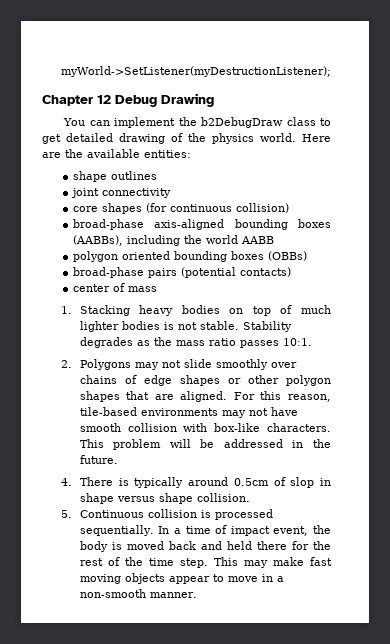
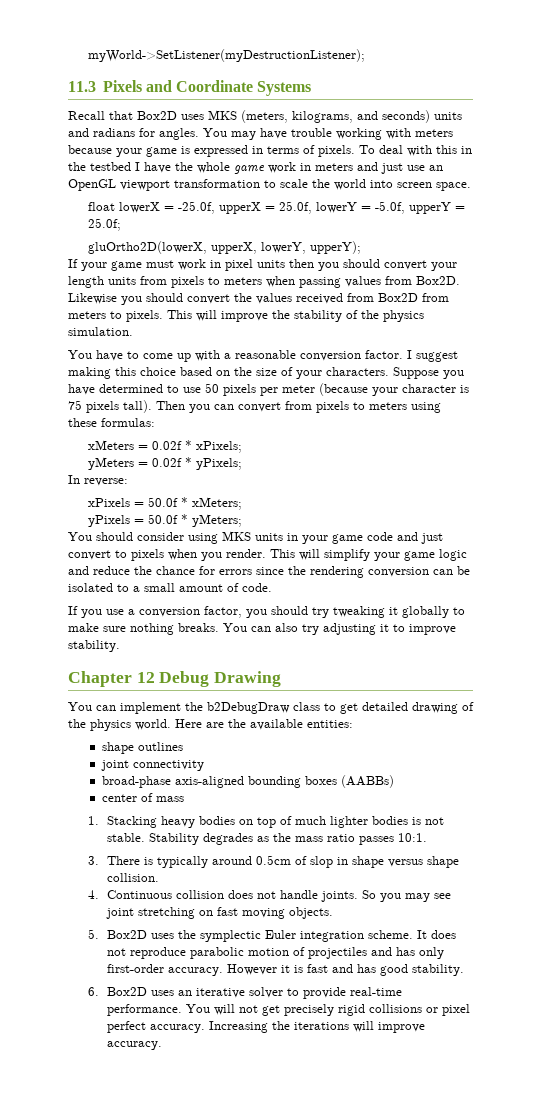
+ 11.3 Pixels and Coordinate Systems
+ Recall that Box2D uses MKS (meters, kilograms, and seconds) units and radians for angles. You may have trouble working with meters because your game is expressed in terms of pixels. To deal with this in the testbed I have the whole game work in meters and just use an OpenGL viewport transformation to scale the world into screen space.
+ float lowerX = -25.0f, upperX = 25.0f, lowerY = -5.0f, upperY = 25.0f;
+ gluOrtho2D(lowerX, upperX, lowerY, upperY);
+ If your game must work in pixel units then you should convert your length units from pixels to meters when passing values from Box2D. Likewise you should convert the values received from Box2D from meters to pixels. This will improve the stability of the physics simulation.
+ You have to come up with a reasonable conversion factor. I suggest making this choice based on the size of your characters. Suppose you have determined to use 50 pixels per meter (because your character is 75 pixels tall). Then you can convert from pixels to meters using these formulas:
+ xMeters = 0.02f * xPixels;
+ yMeters = 0.02f * yPixels;
+ In reverse:
+ xPixels = 50.0f * xMeters;
+ yPixels = 50.0f * yMeters;
+ You should consider using MKS units in your game code and just convert to pixels when you render. This will simplify your game logic and reduce the chance for errors since the rendering conversion can be isolated to a small amount of code.
+ If you use a conversion factor, you should try tweaking it globally to make sure nothing breaks. You can also try adjusting it to improve stability.
- core shapes (for continuous collision)
- broad-phase axis-aligned bounding boxes (AABBs), including the world AABB
- polygon oriented bounding boxes (OBBs)
- broad-phase pairs (potential contacts)
+ broad-phase axis-aligned bounding boxes (AABBs)
- 2. Polygons may not slide smoothly over chains of edge shapes or other polygon shapes that are aligned. For this reason, tile-based environments may not have smooth collision with box-like characters. This problem will be addressed in the future.
- 4. There is typically around 0.5cm of slop in shape versus shape collision.
+ 3. There is typically around 0.5cm of slop in shape versus shape collision.
- 5. Continuous collision is processed sequentially. In a time of impact event, the body is moved back and held there for the rest of the time step. This may make fast moving objects appear to move in a non-smooth manner.
+ 4. Continuous collision does not handle joints. So you may see joint stretching on fast moving objects.
+ 5. Box2D uses the symplectic Euler integration scheme. It does not reproduce parabolic motion of projectiles and has only first-order accuracy. However it is fast and has good stability.
+ 6. Box2D uses an iterative solver to provide real-time performance. You will not get precisely rigid collisions or pixel perfect accuracy. Increasing the iterations will improve accuracy.

